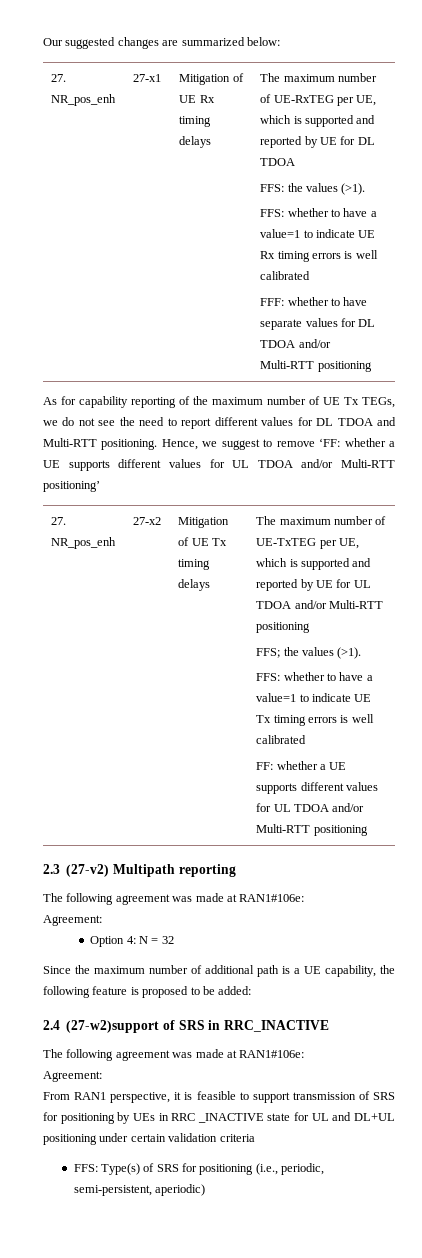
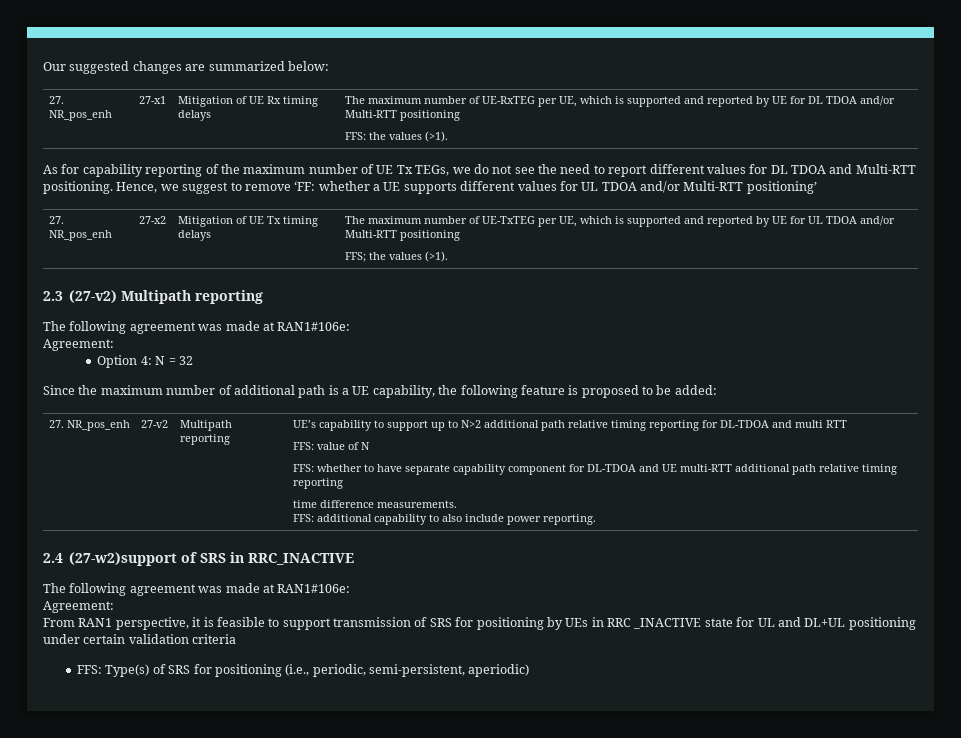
- The maximum number of UE-RxTEG per UE, which is supported and reported by UE for DL TDOA
+ The maximum number of UE-RxTEG per UE, which is supported and reported by UE for DL TDOA and/or Multi-RTT positioning
- FFS: whether to have a value=1 to indicate UE Rx timing errors is well calibrated
- FFF: whether to have separate values for DL TDOA and/or Multi-RTT positioning
- FFS: whether to have a value=1 to indicate UE Tx timing errors is well calibrated
- FF: whether a UE supports different values for UL TDOA and/or Multi-RTT positioning
+ 27. NR_pos_enh | 27-v2 | Multipath reporting | UE’s capability to support up to N>2 additional path relative timing reporting for DL-TDOA and multi RTT
+ FFS: value of N
+ FFS: whether to have separate capability component for DL-TDOA and UE multi-RTT additional path relative timing reporting
+ time difference measurements.
+ FFS: additional capability to also include power reporting.

